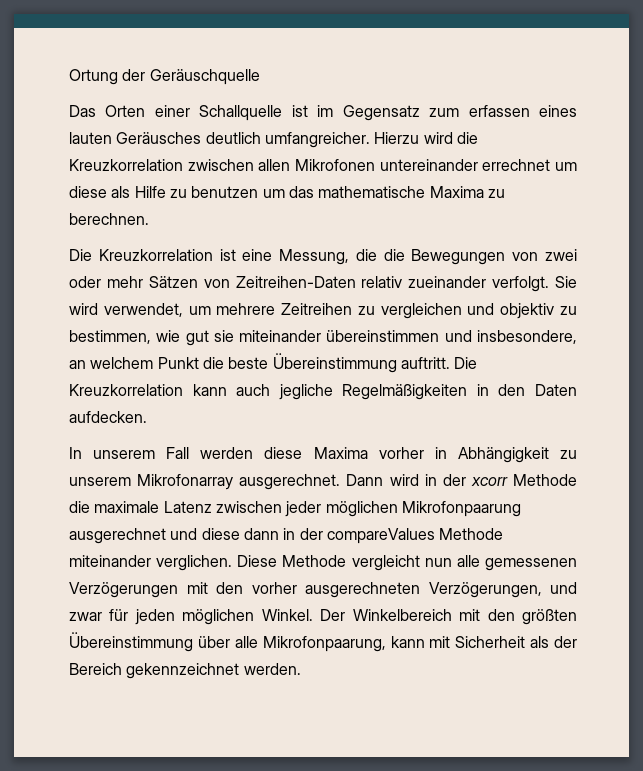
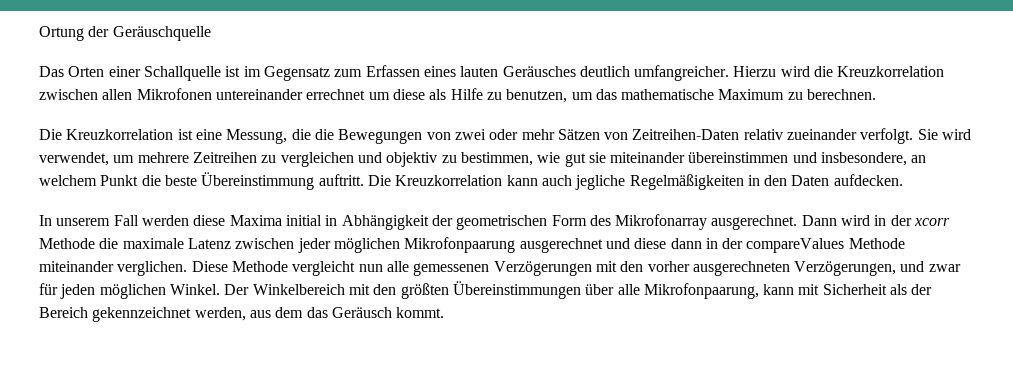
- Das Orten einer Schallquelle ist im Gegensatz zum erfassen eines lauten Geräusches deutlich umfangreicher.
+ Das Orten einer Schallquelle ist im Gegensatz zum Erfassen eines lauten Geräusches deutlich umfangreicher.
- Hierzu wird die Kreuzkorrelation zwischen allen Mikrofonen untereinander errechnet um diese als Hilfe zu benutzen um das mathematische Maxima zu berechnen.
+ Hierzu wird die Kreuzkorrelation zwischen allen Mikrofonen untereinander errechnet um diese als Hilfe zu benutzen, um das mathematische Maximum zu berechnen.
- In unserem Fall werden diese Maxima vorher in Abhängigkeit zu unserem Mikrofonarray ausgerechnet.
+ In unserem Fall werden diese Maxima initial in Abhängigkeit der geometrischen Form des Mikrofonarray ausgerechnet.
- Der Winkelbereich mit den größten Übereinstimmung über alle Mikrofonpaarung, kann mit Sicherheit als der Bereich gekennzeichnet werden.
+ Der Winkelbereich mit den größten Übereinstimmungen über alle Mikrofonpaarung, kann mit Sicherheit als der Bereich gekennzeichnet werden, aus dem das Geräusch kommt.

